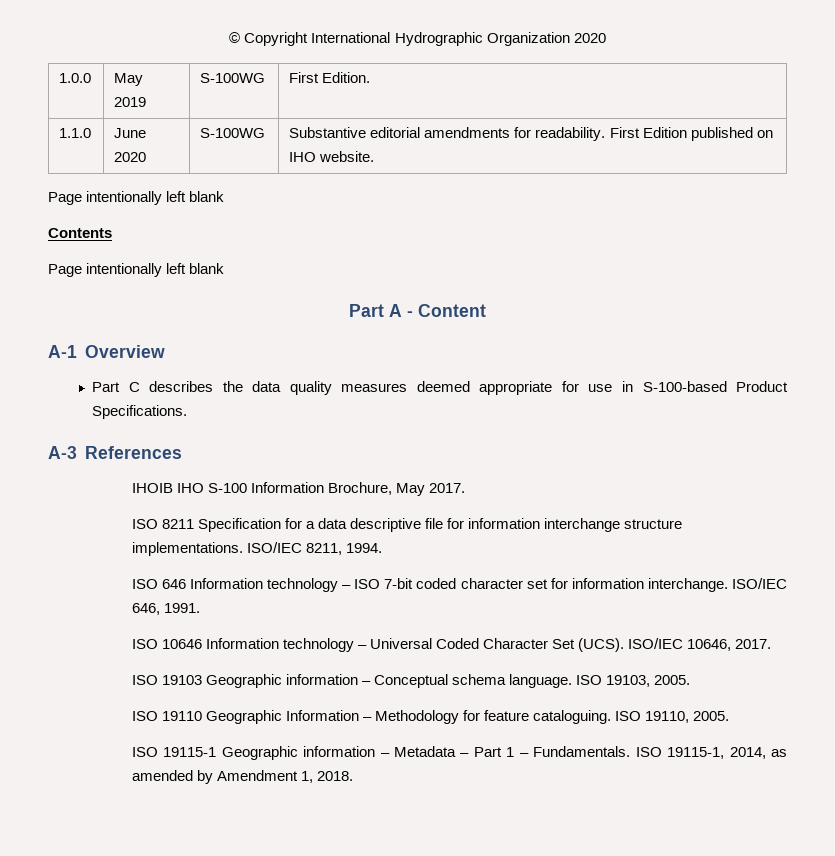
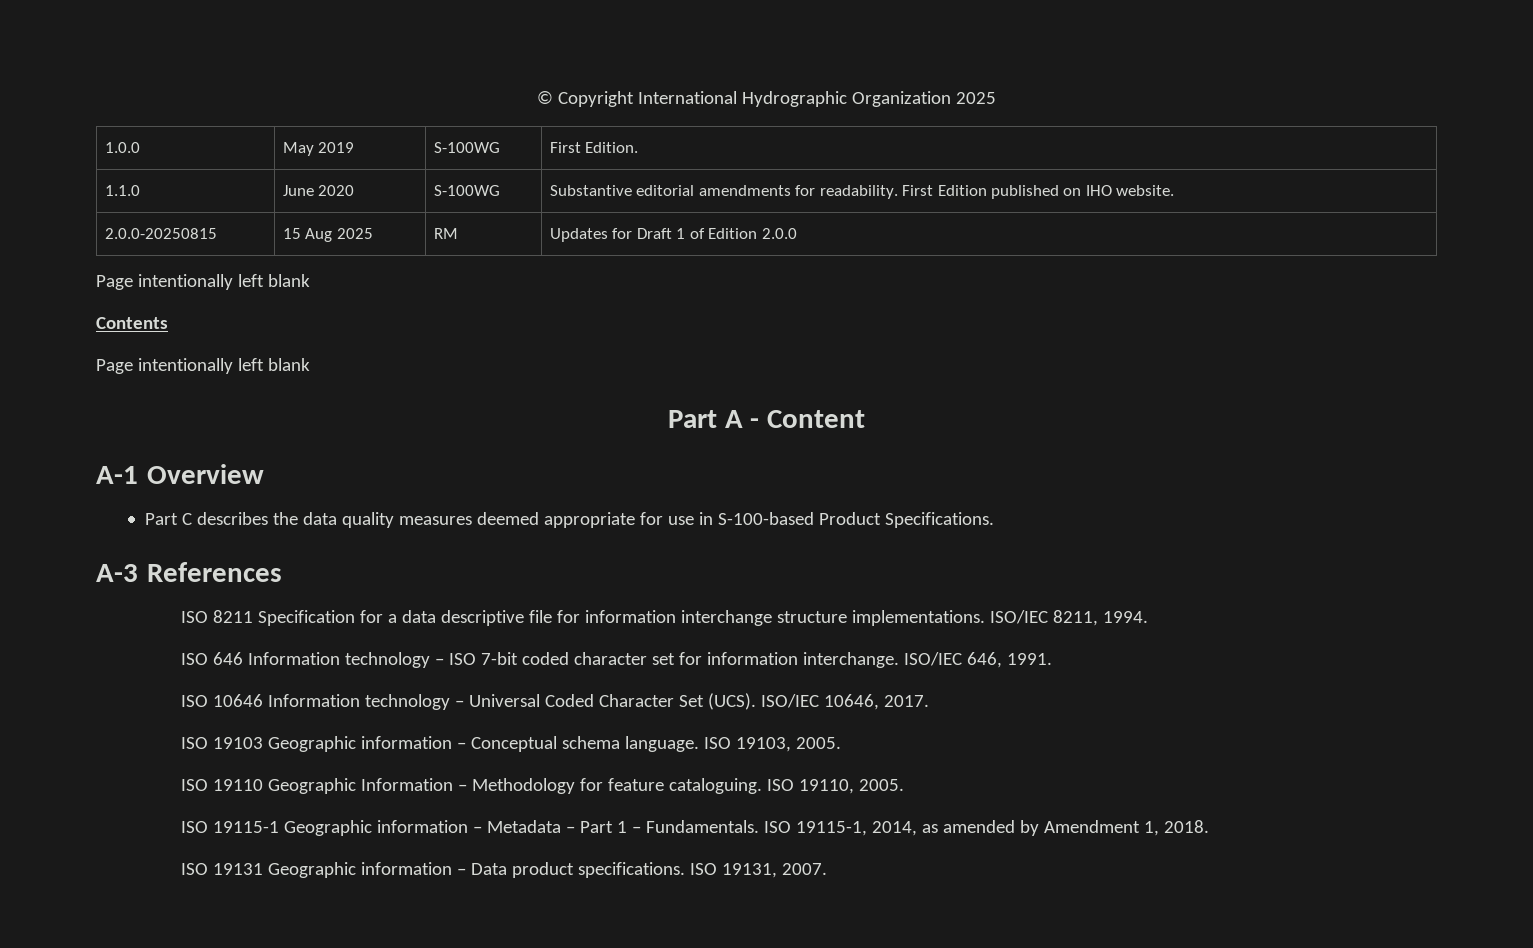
- © Copyright International Hydrographic Organization 2020
+ © Copyright International Hydrographic Organization 2025
+ 2.0.0-20250815 | 15 Aug 2025 | RM | Updates for Draft 1 of Edition 2.0.0
- IHOIB IHO S-100 Information Brochure, May 2017.
+ ISO 19131 Geographic information – Data product specifications. ISO 19131, 2007.

